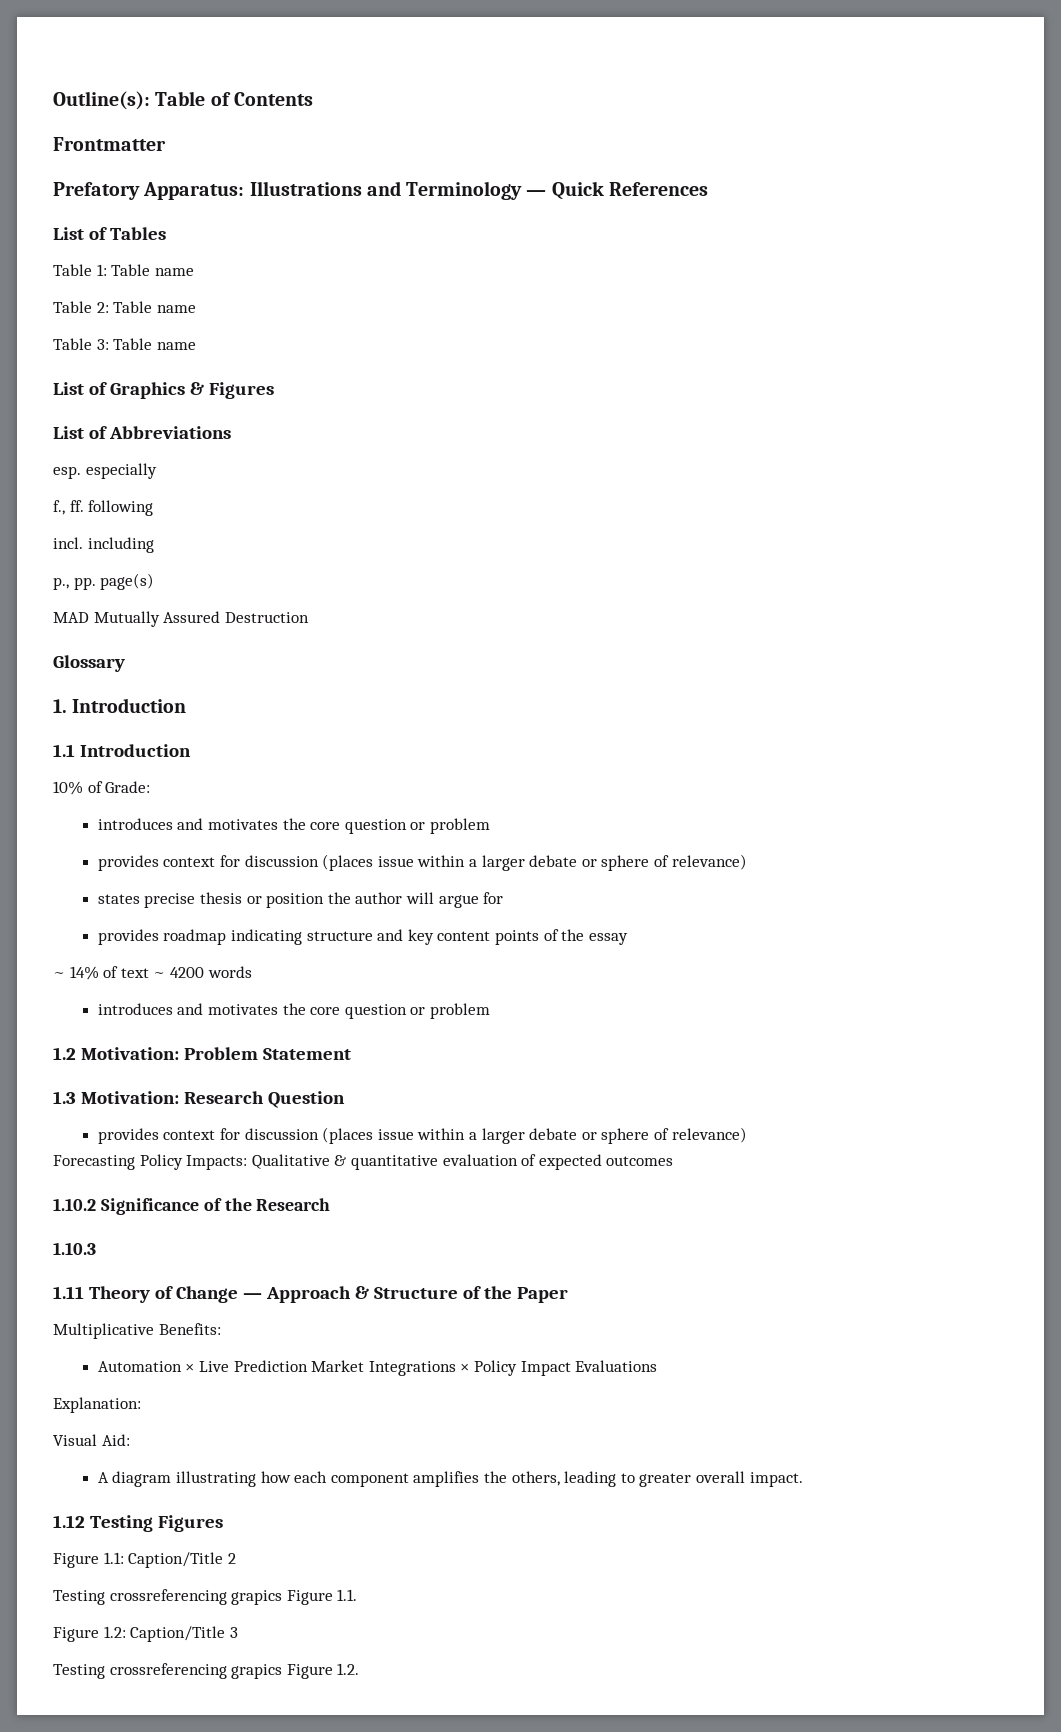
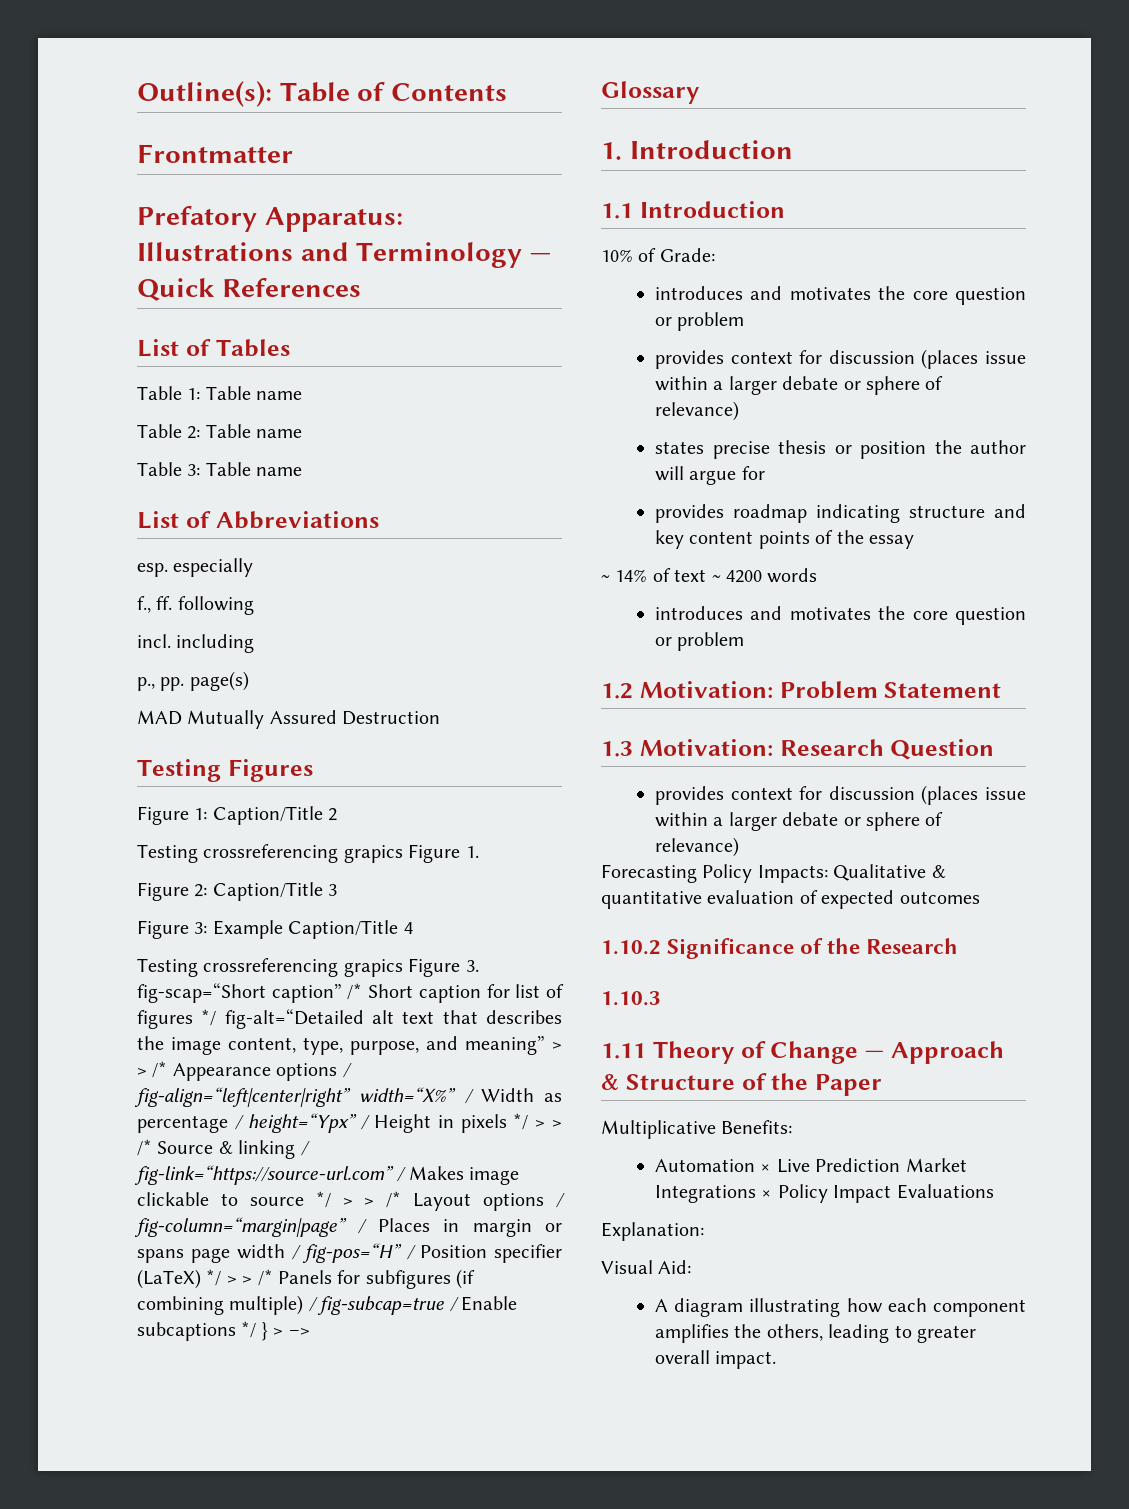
- List of Graphics & Figures
+ Testing Figures
+ Figure 1: Caption/Title 2
+ Testing crossreferencing grapics Figure 1.
+ Figure 2: Caption/Title 3
+ Figure 3: Example Caption/Title 4
+ Testing crossreferencing grapics Figure 3. fig-scap=“Short caption” /* Short caption for list of figures */ fig-alt=“Detailed alt text that describes the image content, type, purpose, and meaning” > > /* Appearance options / fig-align=“left|center|right” width=“X%” / Width as percentage / height=“Ypx” / Height in pixels */ > > /* Source & linking / fig-link=“https://source-url.com” / Makes image clickable to source */ > > /* Layout options / fig-column=“margin|page” / Places in margin or spans page width / fig-pos=“H” / Position specifier (LaTeX) */ > > /* Panels for subfigures (if combining multiple) / fig-subcap=true / Enable subcaptions */ } > –>
- 1.12 Testing Figures
- Figure 1.1: Caption/Title 2
- Testing crossreferencing grapics Figure 1.1.
- Figure 1.2: Caption/Title 3
- Testing crossreferencing grapics Figure 1.2.

